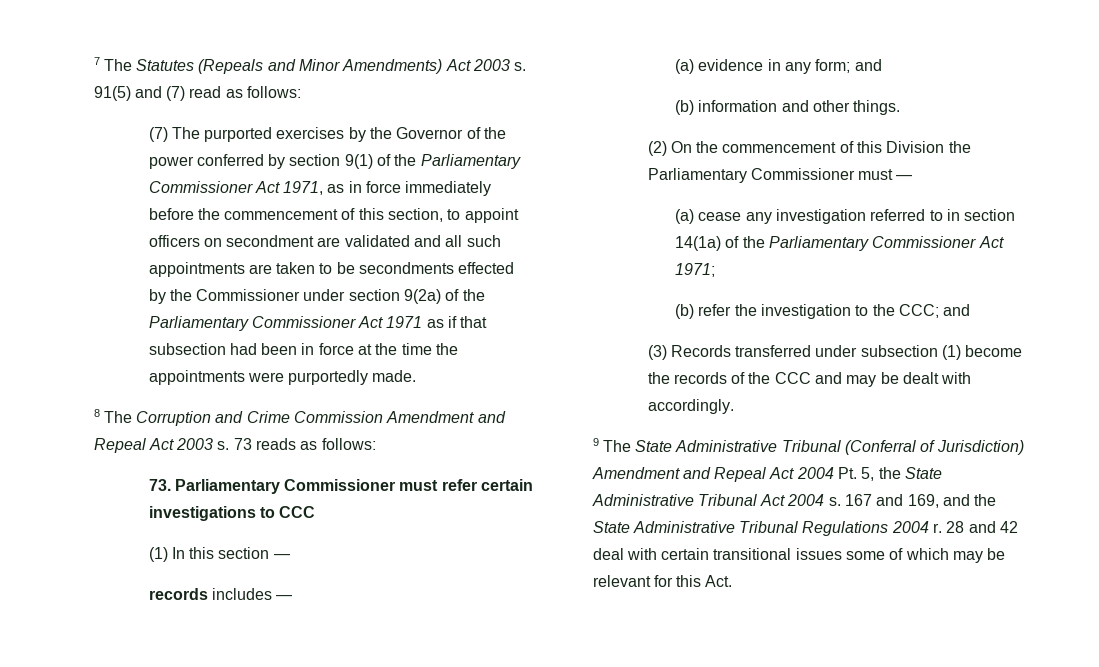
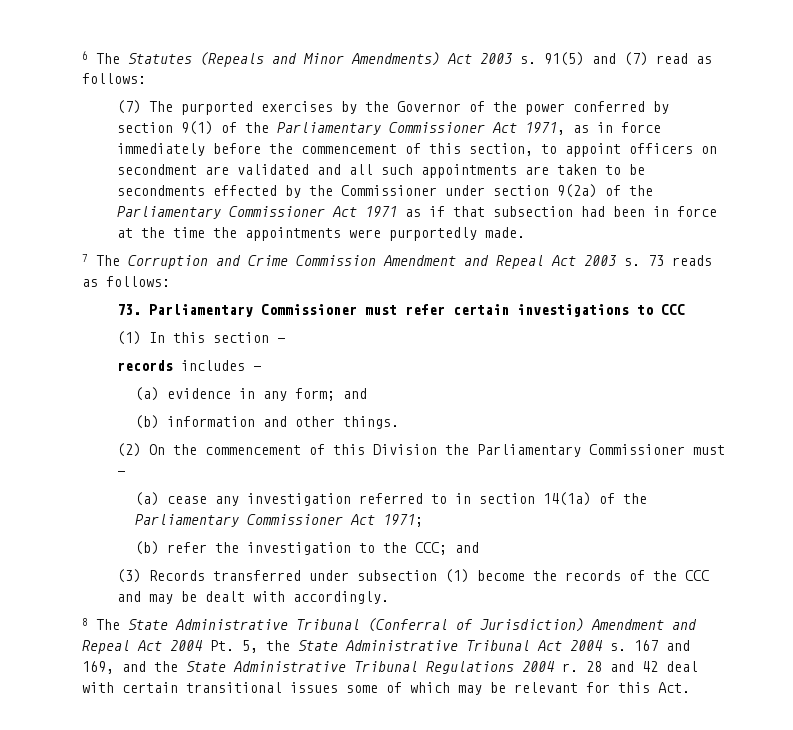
- 7 The Statutes (Repeals and Minor Amendments) Act 2003 s.
+ 6 The Statutes (Repeals and Minor Amendments) Act 2003 s.
- 8 The Corruption and Crime Commission Amendment and Repeal Act 2003 s.
+ 7 The Corruption and Crime Commission Amendment and Repeal Act 2003 s.
- 9 The State Administrative Tribunal (Conferral of Jurisdiction) Amendment and Repeal Act 2004 Pt. 5, the State Administrative Tribunal Act 2004 s.
+ 8 The State Administrative Tribunal (Conferral of Jurisdiction) Amendment and Repeal Act 2004 Pt. 5, the State Administrative Tribunal Act 2004 s.

